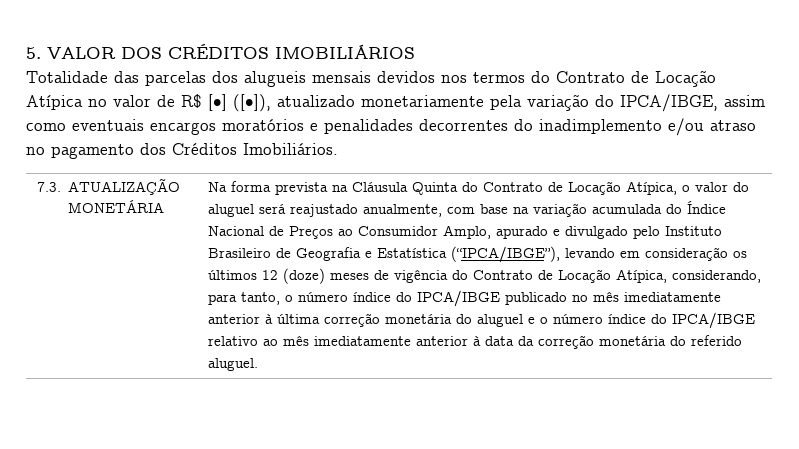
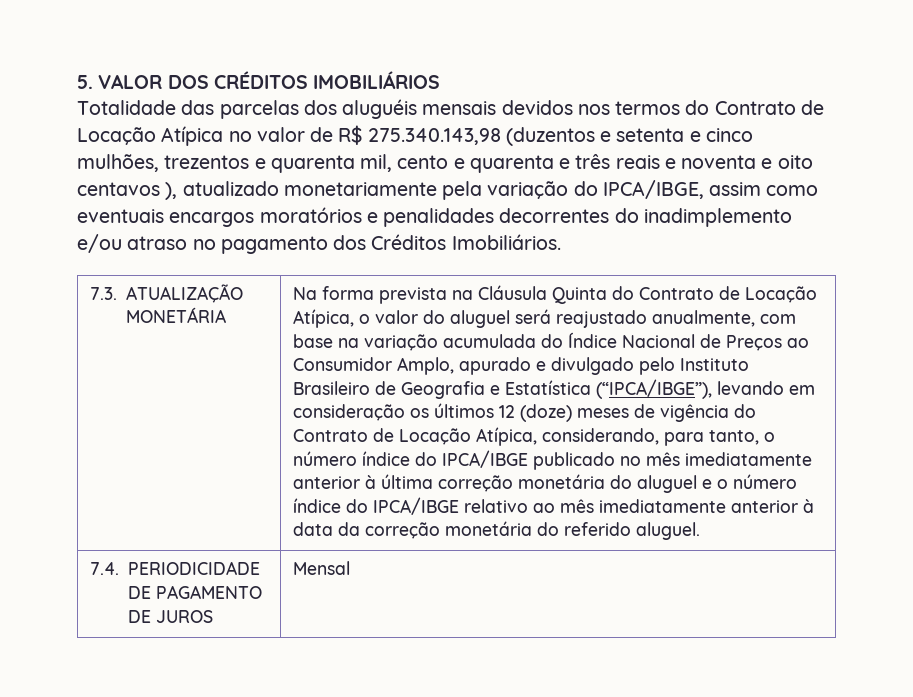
- Totalidade das parcelas dos alugueis mensais devidos nos termos do Contrato de Locação Atípica no valor de R$ [•] ([•]), atualizado monetariamente pela variação do IPCA/IBGE, assim como eventuais encargos moratórios e penalidades decorrentes do inadimplemento e/ou atraso no pagamento dos Créditos Imobiliários.
+ Totalidade das parcelas dos aluguéis mensais devidos nos termos do Contrato de Locação Atípica no valor de R$ 275.340.143,98 (duzentos e setenta e cinco mulhões, trezentos e quarenta mil, cento e quarenta e três reais e noventa e oito centavos ), atualizado monetariamente pela variação do IPCA/IBGE, assim como eventuais encargos moratórios e penalidades decorrentes do inadimplemento e/ou atraso no pagamento dos Créditos Imobiliários.
+ 7.4. PERIODICIDADE DE PAGAMENTO DE JUROS | Mensal

